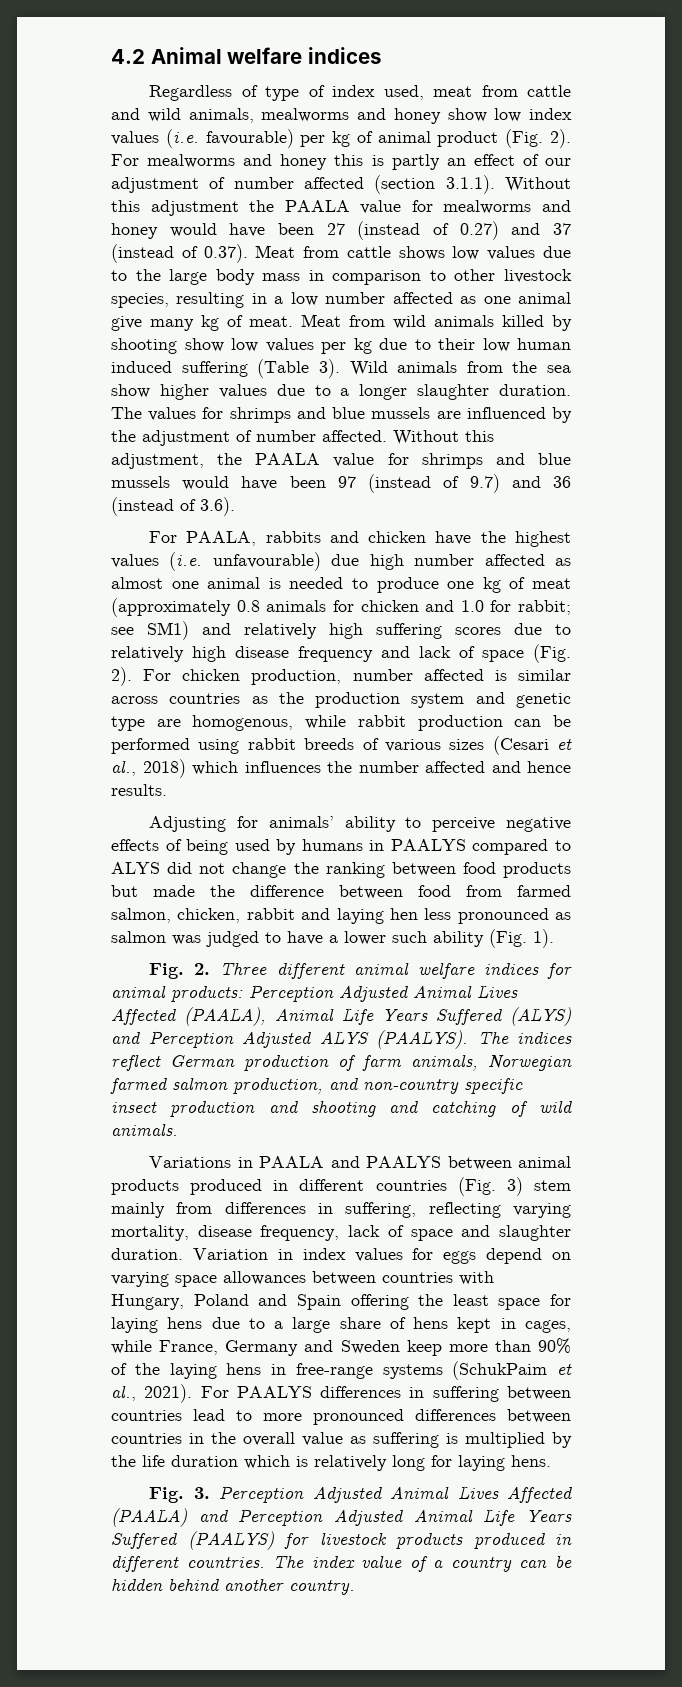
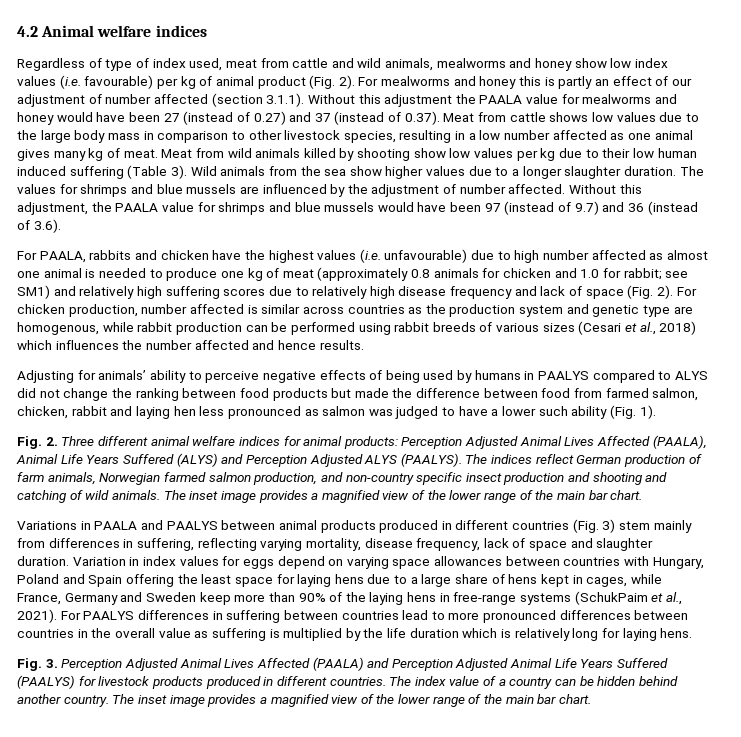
- For mealworms and honey this is partly an effect of our adjustment of number affected (section 3.1.1). Without this adjustment the PAALA value for mealworms and honey would have been 27 (instead of 0.27) and 37 (instead of 0.37). Meat from cattle shows low values due to the large body mass in comparison to other livestock species, resulting in a low number affected as one animal give many kg of meat.
+ For mealworms and honey this is partly an effect of our adjustment of number affected (section 3.1.1). Without this adjustment the PAALA value for mealworms and honey would have been 27 (instead of 0.27) and 37 (instead of 0.37). Meat from cattle shows low values due to the large body mass in comparison to other livestock species, resulting in a low number affected as one animal gives many kg of meat.
- For PAALA, rabbits and chicken have the highest values (i.e. unfavourable) due high number affected as almost one animal is needed to produce one kg of meat (approximately 0.8 animals for chicken and 1.0 for rabbit; see SM1) and relatively high suffering scores due to relatively high disease frequency and lack of space (Fig. 2).
+ For PAALA, rabbits and chicken have the highest values (i.e. unfavourable) due to high number affected as almost one animal is needed to produce one kg of meat (approximately 0.8 animals for chicken and 1.0 for rabbit; see SM1) and relatively high suffering scores due to relatively high disease frequency and lack of space (Fig. 2).
- The indices reflect German production of farm animals, Norwegian farmed salmon production, and non-country specific insect production and shooting and catching of wild animals.
+ The indices reflect German production of farm animals, Norwegian farmed salmon production, and non-country specific insect production and shooting and catching of wild animals. The inset image provides a magnified view of the lower range of the main bar chart.
- The index value of a country can be hidden behind another country.
+ The index value of a country can be hidden behind another country. The inset image provides a magnified view of the lower range of the main bar chart.

